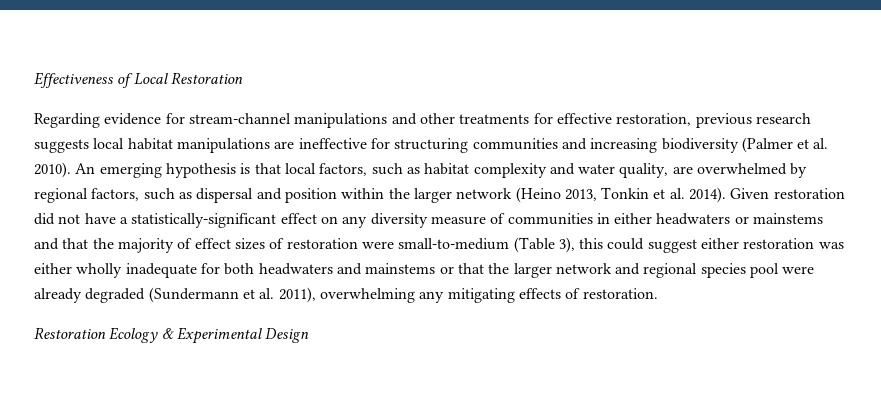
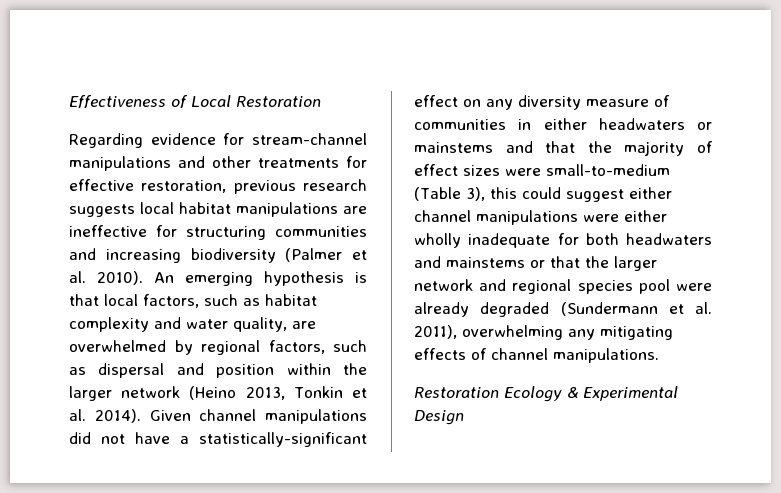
- Given restoration did not have a statistically-significant effect on any diversity measure of communities in either headwaters or mainstems and that the majority of effect sizes of restoration were small-to-medium (Table 3), this could suggest either restoration was either wholly inadequate for both headwaters and mainstems or that the larger network and regional species pool were already degraded (Sundermann et al. 2011), overwhelming any mitigating effects of restoration.
+ Given channel manipulations did not have a statistically-significant effect on any diversity measure of communities in either headwaters or mainstems and that the majority of effect sizes were small-to-medium (Table 3), this could suggest either channel manipulations were either wholly inadequate for both headwaters and mainstems or that the larger network and regional species pool were already degraded (Sundermann et al. 2011), overwhelming any mitigating effects of channel manipulations.

